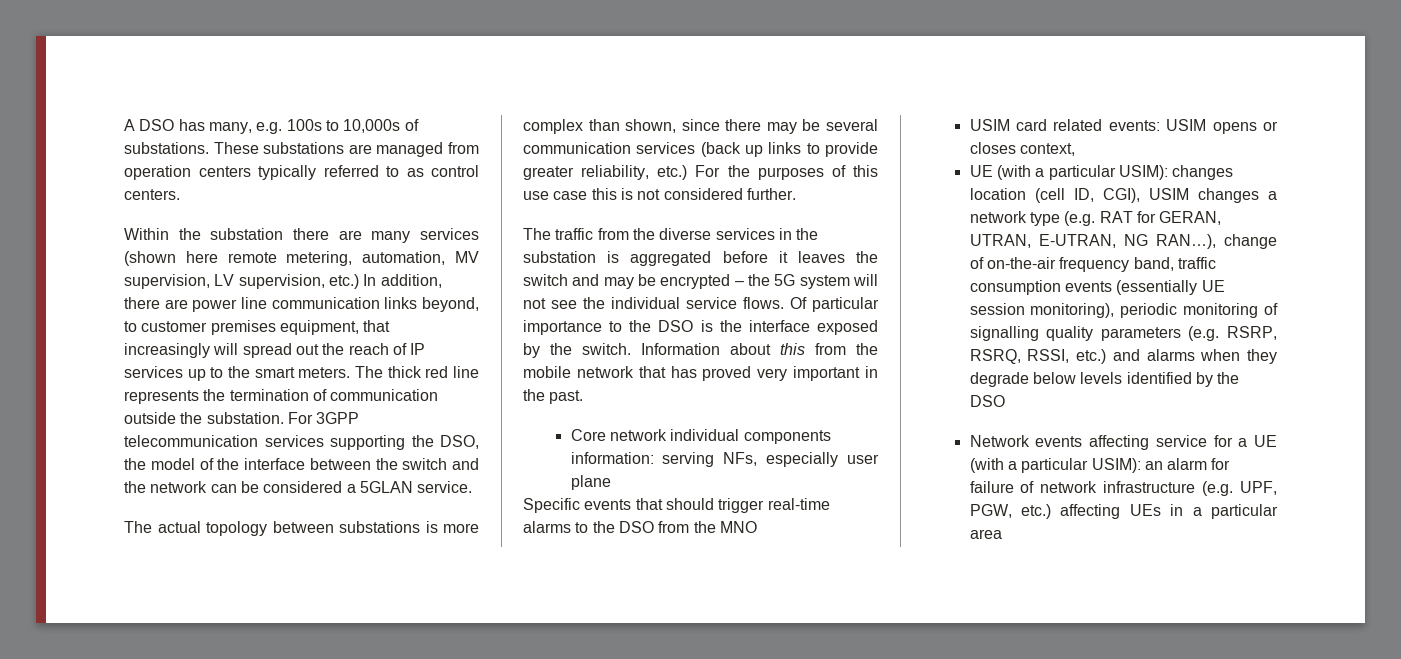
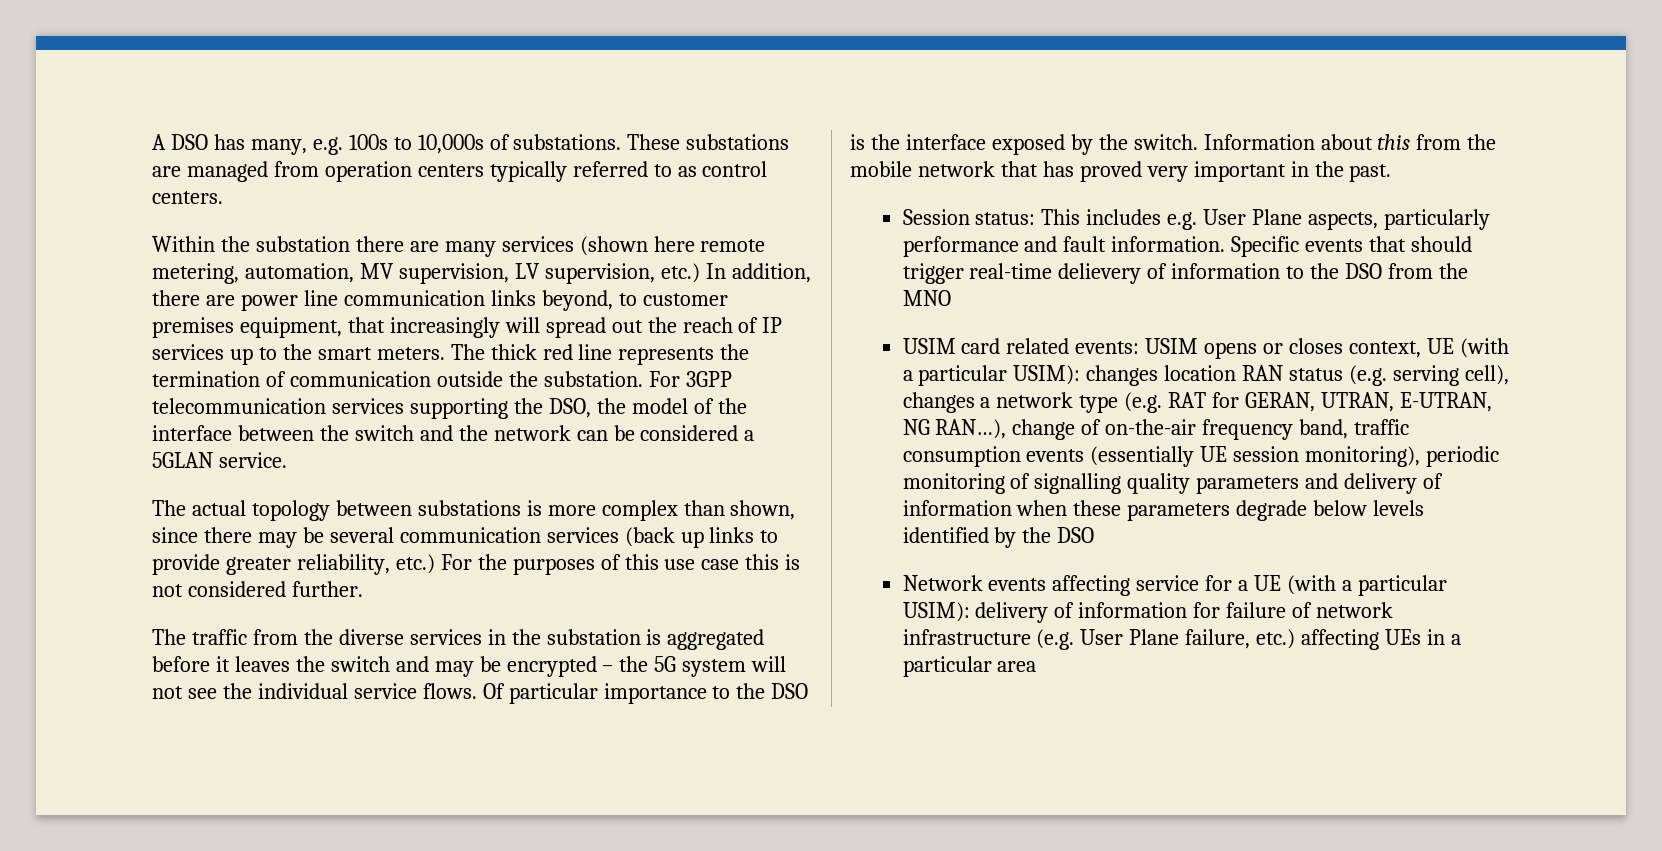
- Core network individual components information: serving NFs, especially user plane
- Specific events that should trigger real-time alarms to the DSO from the MNO
+ Session status: This includes e.g. User Plane aspects, particularly performance and fault information. Specific events that should trigger real-time delievery of information to the DSO from the MNO
- USIM card related events: USIM opens or closes context,
- UE (with a particular USIM): changes location (cell ID, CGI), USIM changes a network type (e.g. RAT for GERAN, UTRAN, E-UTRAN, NG RAN…), change of on-the-air frequency band, traffic consumption events (essentially UE session monitoring), periodic monitoring of signalling quality parameters (e.g. RSRP, RSRQ, RSSI, etc.) and alarms when they degrade below levels identified by the DSO
+ USIM card related events: USIM opens or closes context, UE (with a particular USIM): changes location RAN status (e.g. serving cell), changes a network type (e.g. RAT for GERAN, UTRAN, E-UTRAN, NG RAN…), change of on-the-air frequency band, traffic consumption events (essentially UE session monitoring), periodic monitoring of signalling quality parameters and delivery of information when these parameters degrade below levels identified by the DSO
- Network events affecting service for a UE (with a particular USIM): an alarm for failure of network infrastructure (e.g. UPF, PGW, etc.) affecting UEs in a particular area
+ Network events affecting service for a UE (with a particular USIM): delivery of information for failure of network infrastructure (e.g. User Plane failure, etc.) affecting UEs in a particular area

